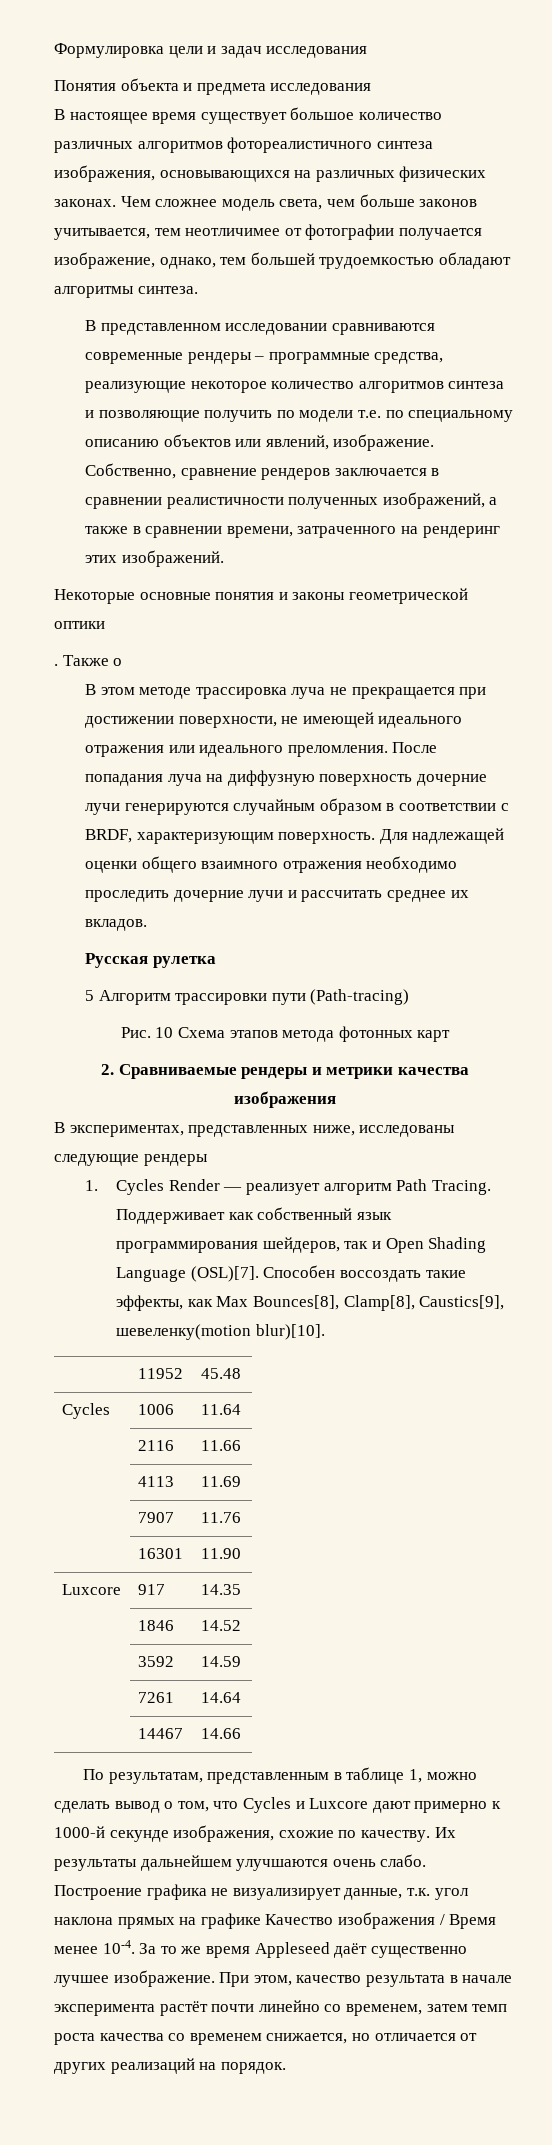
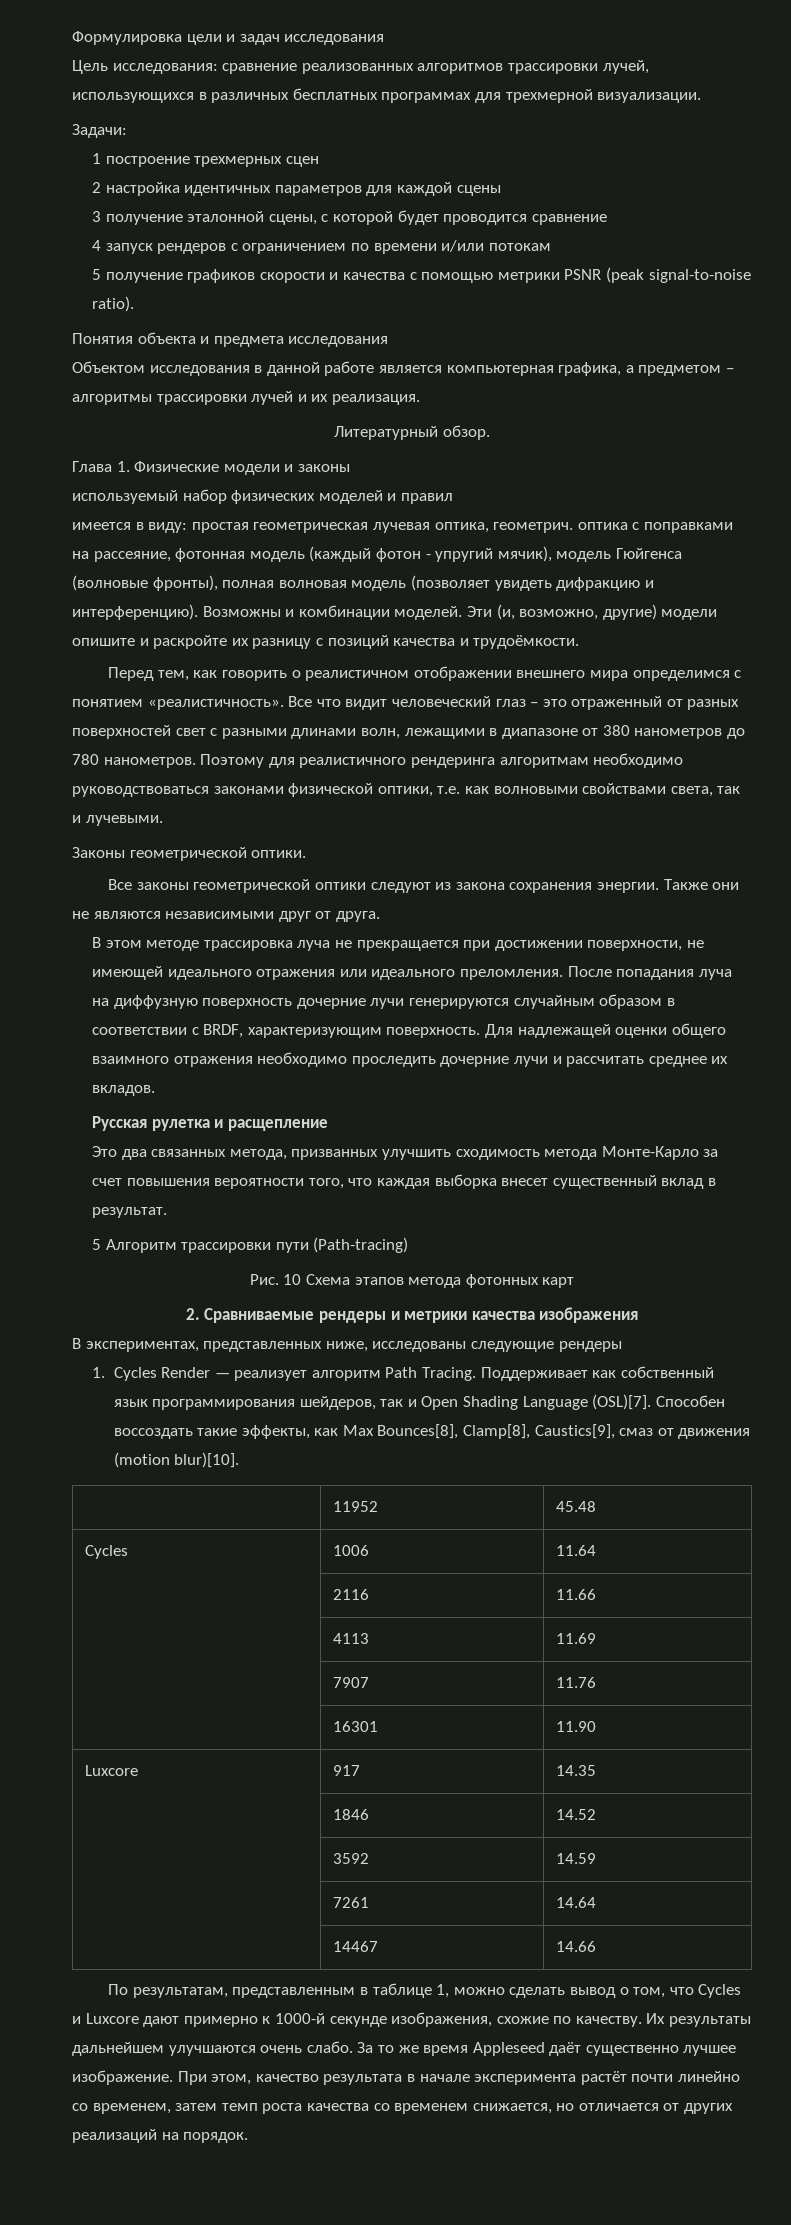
+ Цель исследования: сравнение реализованных алгоритмов трассировки лучей, использующихся в различных бесплатных программах для трехмерной визуализации.
+ Задачи:
+ 1 построение трехмерных сцен
+ 2 настройка идентичных параметров для каждой сцены
+ 3 получение эталонной сцены, с которой будет проводится сравнение
+ 4 запуск рендеров с ограничением по времени и/или потокам
+ 5 получение графиков скорости и качества с помощью метрики PSNR (peak signal-to-noise ratio).
- В настоящее время существует большое количество различных алгоритмов фотореалистичного синтеза изображения, основывающихся на различных физических законах. Чем сложнее модель света, чем больше законов учитывается, тем неотличимее от фотографии получается изображение, однако, тем большей трудоемкостью обладают алгоритмы синтеза.
- В представленном исследовании сравниваются современные рендеры – программные средства, реализующие некоторое количество алгоритмов синтеза и позволяющие получить по модели т.е. по специальному описанию объектов или явлений, изображение. Собственно, сравнение рендеров заключается в сравнении реалистичности полученных изображений, а также в сравнении времени, затраченного на рендеринг этих изображений.
- Некоторые основные понятия и законы геометрической оптики
- . Также о
+ Объектом исследования в данной работе является компьютерная графика, а предметом – алгоритмы трассировки лучей и их реализация.
+ Литературный обзор.
+ Глава 1. Физические модели и законы
+ используемый набор физических моделей и правил
+ имеется в виду: простая геометрическая лучевая оптика, геометрич. оптика с поправками на рассеяние, фотонная модель (каждый фотон - упругий мячик), модель Гюйгенса (волновые фронты), полная волновая модель (позволяет увидеть дифракцию и интерференцию). Возможны и комбинации моделей. Эти (и, возможно, другие) модели опишите и раскройте их разницу с позиций качества и трудоёмкости.
+ Перед тем, как говорить о реалистичном отображении внешнего мира определимся с понятием «реалистичность». Все что видит человеческий глаз – это отраженный от разных поверхностей свет с разными длинами волн, лежащими в диапазоне от 380 нанометров до 780 нанометров. Поэтому для реалистичного рендеринга алгоритмам необходимо руководствоваться законами физической оптики, т.е. как волновыми свойствами света, так и лучевыми.
+ Законы геометрической оптики.
+ Все законы геометрической оптики следуют из закона сохранения энергии. Также они не являются независимыми друг от друга.
- Русская рулетка
+ Русская рулетка и расщепление
+ Это два связанных метода, призванных улучшить сходимость метода Монте-Карло за счет повышения вероятности того, что каждая выборка внесет существенный вклад в результат.
- Способен воссоздать такие эффекты, как Max Bounces[8], Clamp[8], Caustics[9], шевеленку(motion blur)[10].
+ Способен воссоздать такие эффекты, как Max Bounces[8], Clamp[8], Caustics[9], смаз от движения (motion blur)[10].
- Построение графика не визуализирует данные, т.к. угол наклона прямых на графике Качество изображения / Время менее 10-4.

